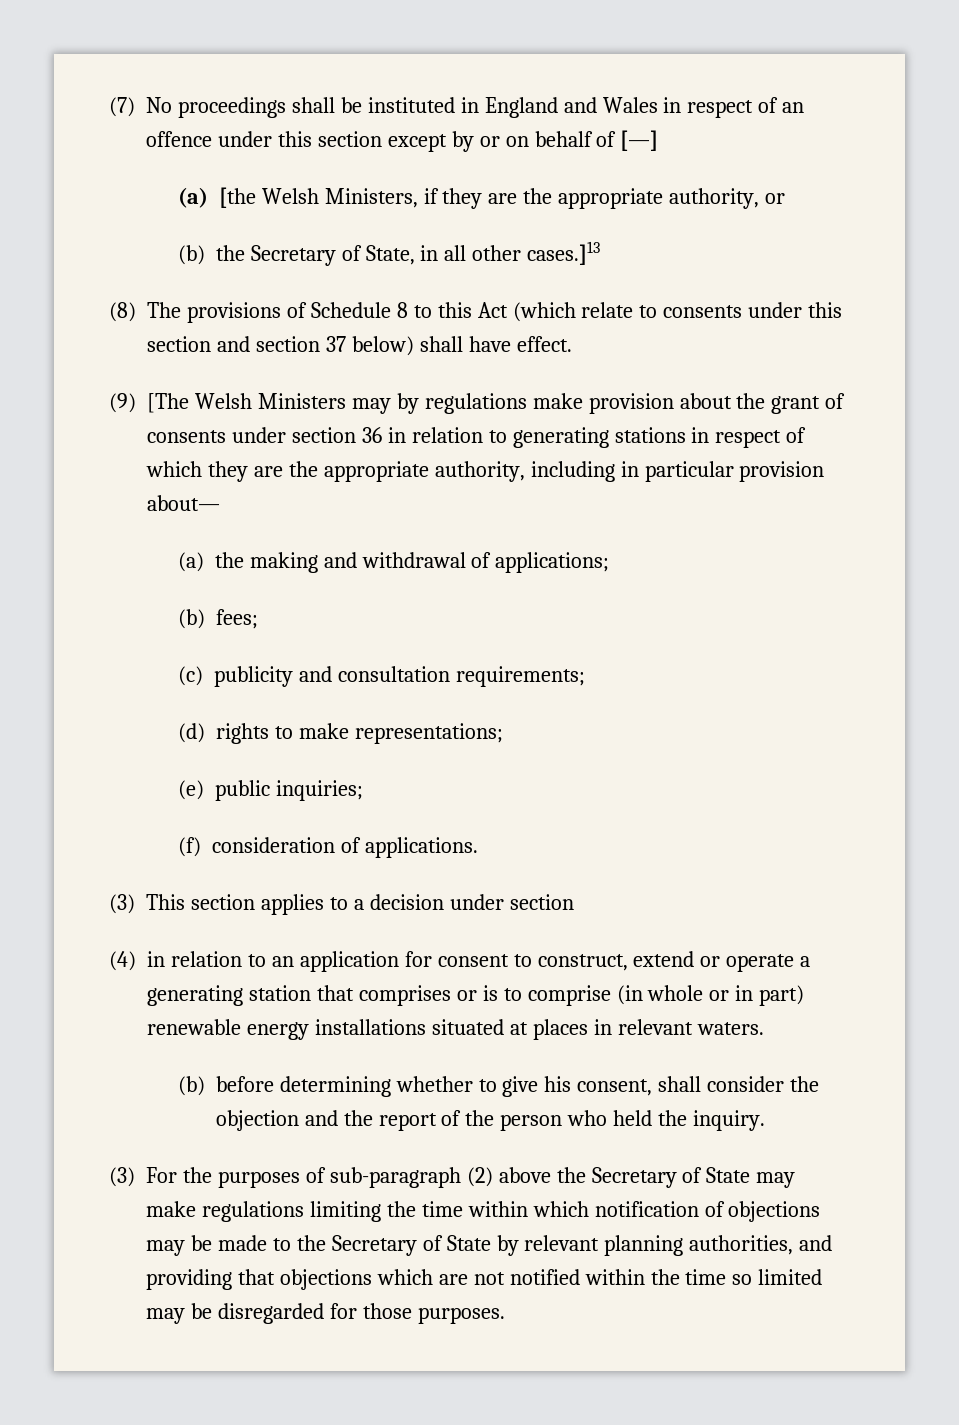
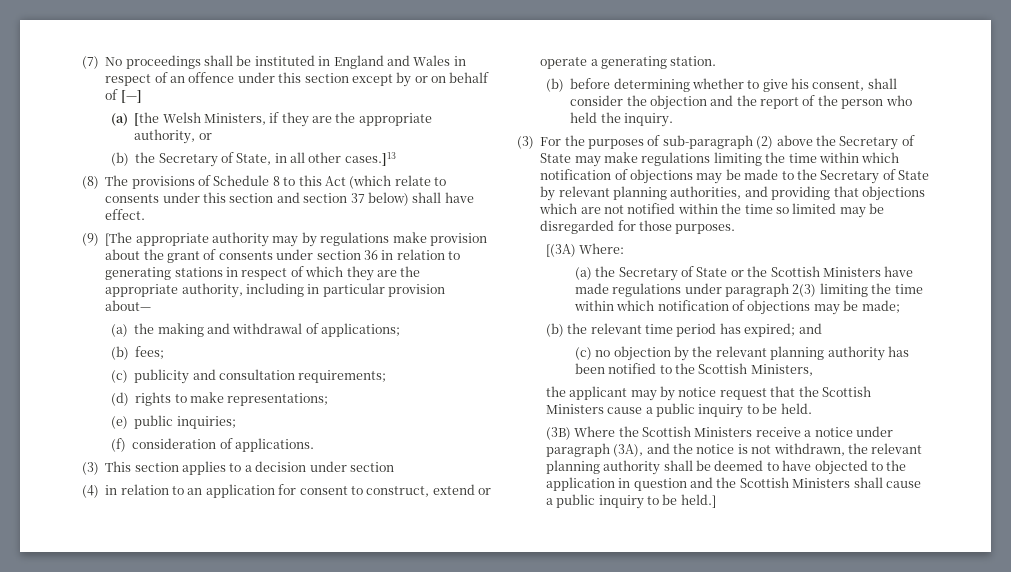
- (9) [The Welsh Ministers may by regulations make provision about the grant of consents under section 36 in relation to generating stations in respect of which they are the appropriate authority, including in particular provision about—
+ (9) [The appropriate authority may by regulations make provision about the grant of consents under section 36 in relation to generating stations in respect of which they are the appropriate authority, including in particular provision about—
- (4) in relation to an application for consent to construct, extend or operate a generating station that comprises or is to comprise (in whole or in part) renewable energy installations situated at places in relevant waters.
+ (4) in relation to an application for consent to construct, extend or operate a generating station.
+ [(3A) Where:
+ (a) the Secretary of State or the Scottish Ministers have made regulations under paragraph 2(3) limiting the time within which notification of objections may be made;
+ (b) the relevant time period has expired; and
+ (c) no objection by the relevant planning authority has been notified to the Scottish Ministers,
+ the applicant may by notice request that the Scottish Ministers cause a public inquiry to be held.
+ (3B) Where the Scottish Ministers receive a notice under paragraph (3A), and the notice is not withdrawn, the relevant planning authority shall be deemed to have objected to the application in question and the Scottish Ministers shall cause a public inquiry to be held.]

